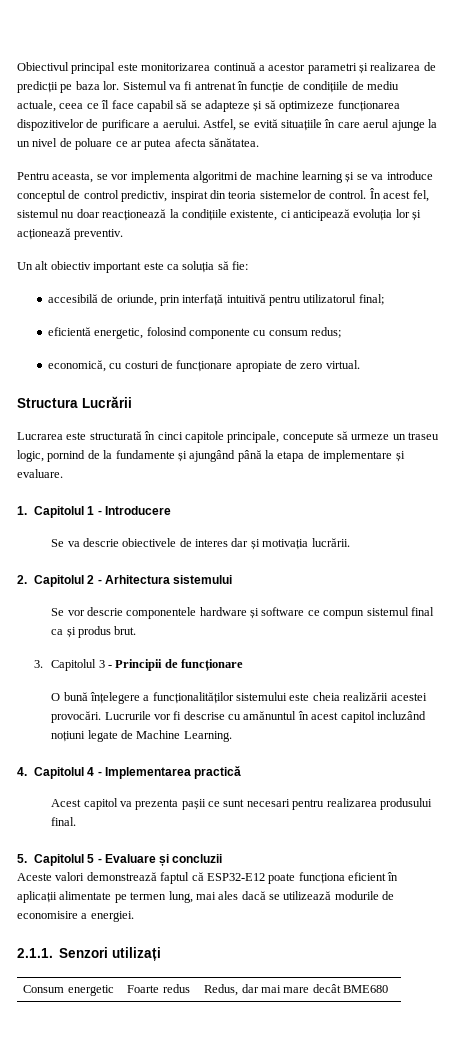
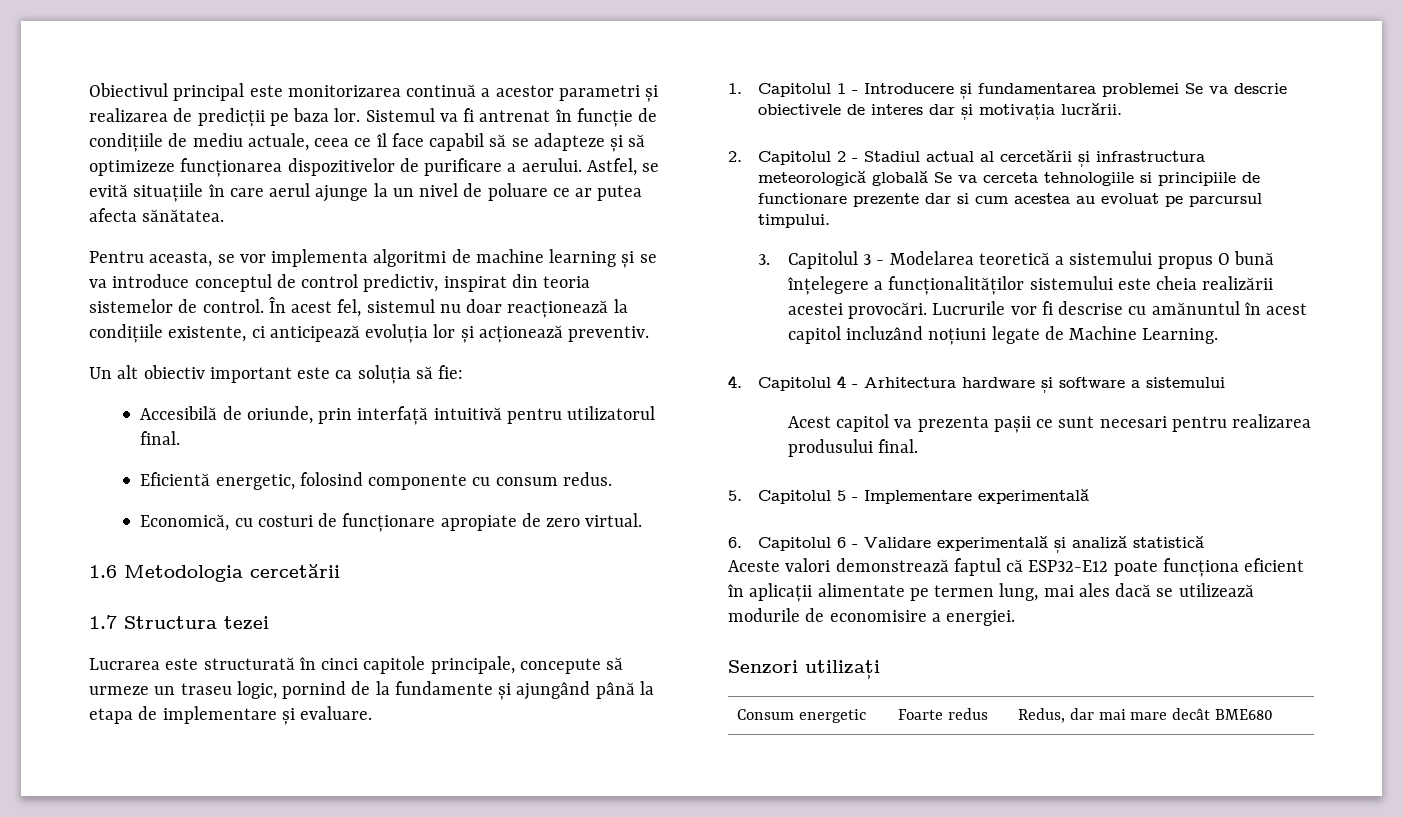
- accesibilă de oriunde, prin interfață intuitivă pentru utilizatorul final;
- eficientă energetic, folosind componente cu consum redus;
- economică, cu costuri de funcționare apropiate de zero virtual.
+ Accesibilă de oriunde, prin interfață intuitivă pentru utilizatorul final.
+ Eficientă energetic, folosind componente cu consum redus.
+ Economică, cu costuri de funcționare apropiate de zero virtual.
- Structura Lucrării
+ 1.6 Metodologia cercetării
+ 1.7 Structura tezei
- 1. Capitolul 1 - Introducere
- Se va descrie obiectivele de interes dar și motivația lucrării.
+ 1. Capitolul 1 - Introducere și fundamentarea problemei Se va descrie obiectivele de interes dar și motivația lucrării.
- 2. Capitolul 2 - Arhitectura sistemului
- Se vor descrie componentele hardware și software ce compun sistemul final ca și produs brut.
+ 2. Capitolul 2 - Stadiul actual al cercetării și infrastructura meteorologică globală Se va cerceta tehnologiile si principiile de functionare prezente dar si cum acestea au evoluat pe parcursul timpului.
- 3. Capitolul 3 - Principii de funcționare
- O bună înțelegere a funcționalităților sistemului este cheia realizării acestei provocări.
+ 3. Capitolul 3 - Modelarea teoretică a sistemului propus O bună înțelegere a funcționalităților sistemului este cheia realizării acestei provocări.
- 4. Capitolul 4 - Implementarea practică
+ 4. Capitolul 4 - Arhitectura hardware și software a sistemului
- 5. Capitolul 5 - Evaluare și concluzii
+ 5. Capitolul 5 - Implementare experimentală
+ 6. Capitolul 6 - Validare experimentală și analiză statistică
- 2.1.1. Senzori utilizați
+ Senzori utilizați

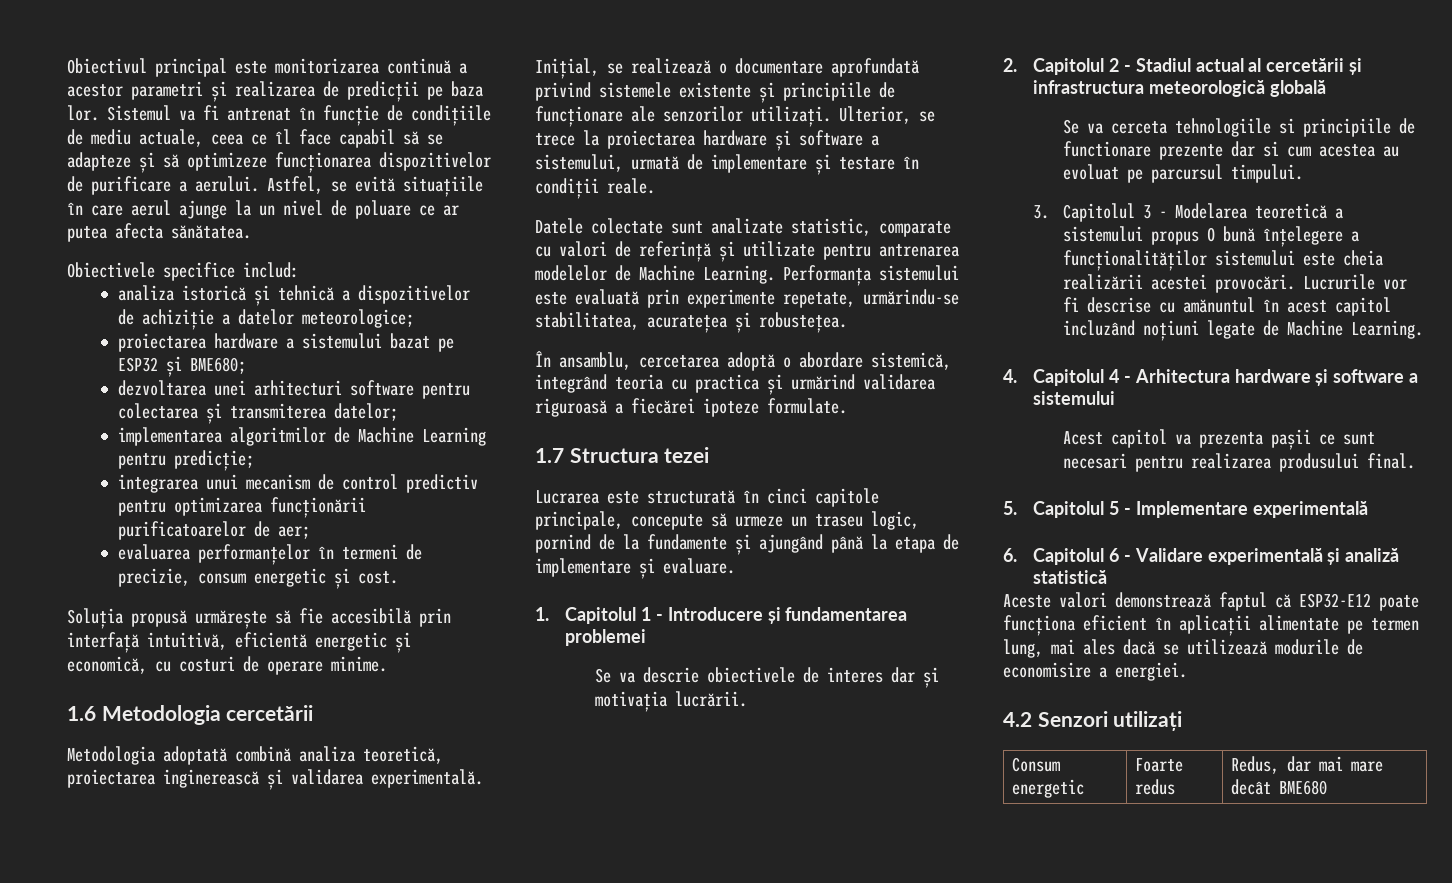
- Pentru aceasta, se vor implementa algoritmi de machine learning și se va introduce conceptul de control predictiv, inspirat din teoria sistemelor de control. În acest fel, sistemul nu doar reacționează la condițiile existente, ci anticipează evoluția lor și acționează preventiv.
- Un alt obiectiv important este ca soluția să fie:
- Accesibilă de oriunde, prin interfață intuitivă pentru utilizatorul final.
- Eficientă energetic, folosind componente cu consum redus.
- Economică, cu costuri de funcționare apropiate de zero virtual.
+ Obiectivele specifice includ:
+ analiza istorică și tehnică a dispozitivelor de achiziție a datelor meteorologice;
+ proiectarea hardware a sistemului bazat pe ESP32 și BME680;
+ dezvoltarea unei arhitecturi software pentru colectarea și transmiterea datelor;
+ implementarea algoritmilor de Machine Learning pentru predicție;
+ integrarea unui mecanism de control predictiv pentru optimizarea funcționării purificatoarelor de aer;
+ evaluarea performanțelor în termeni de precizie, consum energetic și cost.
+ Soluția propusă urmărește să fie accesibilă prin interfață intuitivă, eficientă energetic și economică, cu costuri de operare minime.
  1.6 Metodologia cercetării
+ Metodologia adoptată combină analiza teoretică, proiectarea inginerească și validarea experimentală. Inițial, se realizează o documentare aprofundată privind sistemele existente și principiile de funcționare ale senzorilor utilizați. Ulterior, se trece la proiectarea hardware și software a sistemului, urmată de implementare și testare în condiții reale.
+ Datele colectate sunt analizate statistic, comparate cu valori de referință și utilizate pentru antrenarea modelelor de Machine Learning. Performanța sistemului este evaluată prin experimente repetate, urmărindu-se stabilitatea, acuratețea și robustețea.
+ În ansamblu, cercetarea adoptă o abordare sistemică, integrând teoria cu practica și urmărind validarea riguroasă a fiecărei ipoteze formulate.
- 1. Capitolul 1 - Introducere și fundamentarea problemei Se va descrie obiectivele de interes dar și motivația lucrării.
+ 1. Capitolul 1 - Introducere și fundamentarea problemei
+ Se va descrie obiectivele de interes dar și motivația lucrării.
- 2. Capitolul 2 - Stadiul actual al cercetării și infrastructura meteorologică globală Se va cerceta tehnologiile si principiile de functionare prezente dar si cum acestea au evoluat pe parcursul timpului.
+ 2. Capitolul 2 - Stadiul actual al cercetării și infrastructura meteorologică globală
+ Se va cerceta tehnologiile si principiile de functionare prezente dar si cum acestea au evoluat pe parcursul timpului.
- Senzori utilizați
+ 4.2 Senzori utilizați

